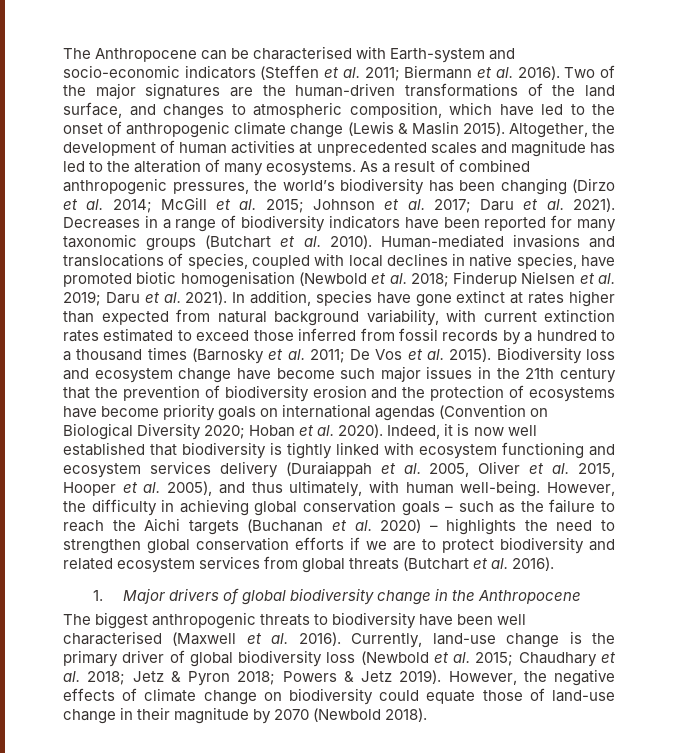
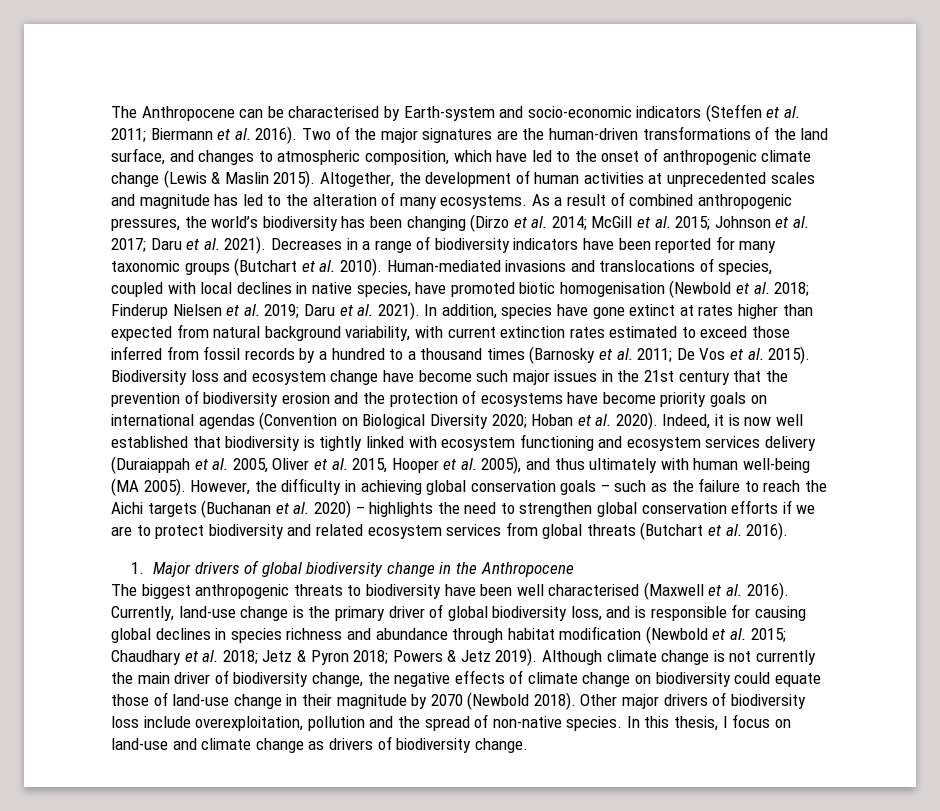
- The Anthropocene can be characterised with Earth-system and socio-economic indicators (Steffen et al. 2011; Biermann et al. 2016).
+ The Anthropocene can be characterised by Earth-system and socio-economic indicators (Steffen et al. 2011; Biermann et al. 2016).
- Biodiversity loss and ecosystem change have become such major issues in the 21th century that the prevention of biodiversity erosion and the protection of ecosystems have become priority goals on international agendas (Convention on Biological Diversity 2020; Hoban et al. 2020).
+ Biodiversity loss and ecosystem change have become such major issues in the 21st century that the prevention of biodiversity erosion and the protection of ecosystems have become priority goals on international agendas (Convention on Biological Diversity 2020; Hoban et al. 2020).
- Indeed, it is now well established that biodiversity is tightly linked with ecosystem functioning and ecosystem services delivery (Duraiappah et al. 2005, Oliver et al. 2015, Hooper et al. 2005), and thus ultimately, with human well-being.
+ Indeed, it is now well established that biodiversity is tightly linked with ecosystem functioning and ecosystem services delivery (Duraiappah et al. 2005, Oliver et al. 2015, Hooper et al. 2005), and thus ultimately with human well-being (MA 2005).
- Currently, land-use change is the primary driver of global biodiversity loss (Newbold et al. 2015; Chaudhary et al. 2018; Jetz & Pyron 2018; Powers & Jetz 2019).
+ Currently, land-use change is the primary driver of global biodiversity loss, and is responsible for causing global declines in species richness and abundance through habitat modification (Newbold et al. 2015; Chaudhary et al. 2018; Jetz & Pyron 2018; Powers & Jetz 2019).
- However, the negative effects of climate change on biodiversity could equate those of land-use change in their magnitude by 2070 (Newbold 2018).
+ Although climate change is not currently the main driver of biodiversity change, the negative effects of climate change on biodiversity could equate those of land-use change in their magnitude by 2070 (Newbold 2018).
+ Other major drivers of biodiversity loss include overexploitation, pollution and the spread of non-native species. In this thesis, I focus on land-use and climate change as drivers of biodiversity change.

